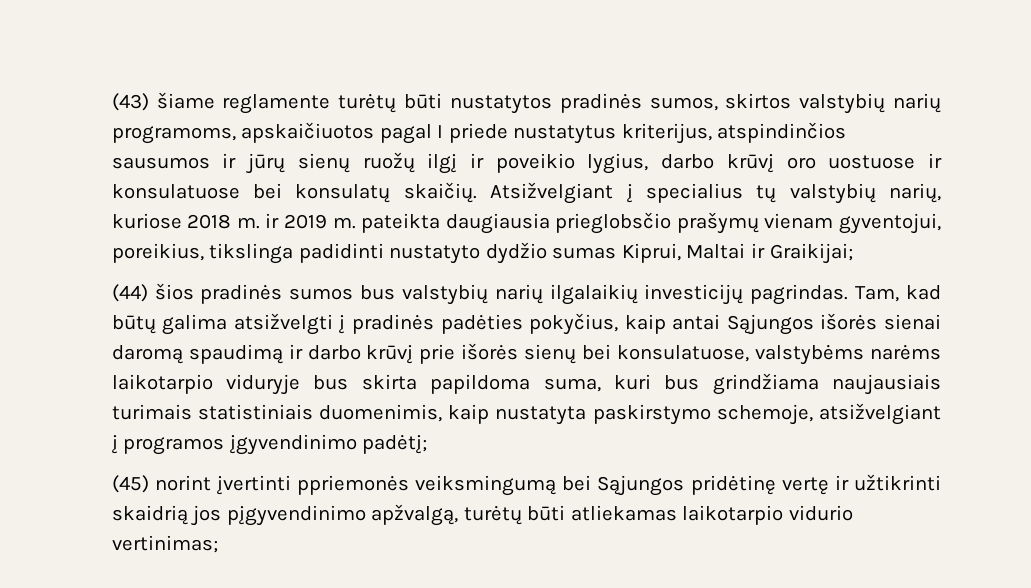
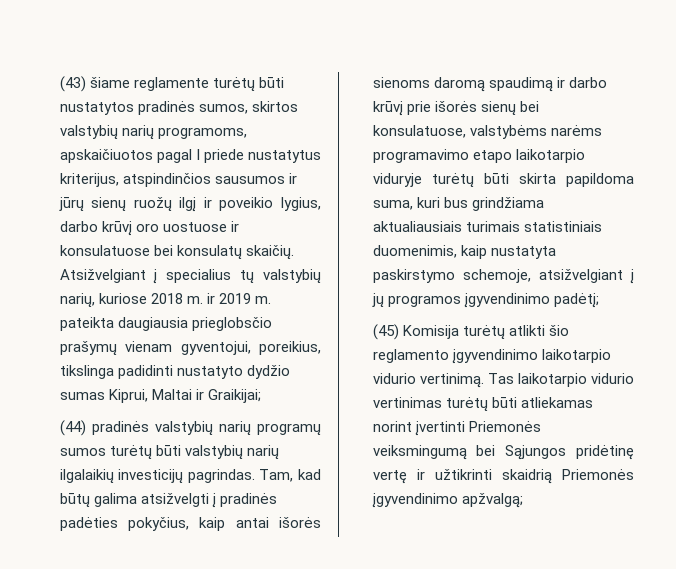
- (44) šios pradinės sumos bus valstybių narių ilgalaikių investicijų pagrindas.
+ (44) pradinės valstybių narių programų sumos turėtų būti valstybių narių ilgalaikių investicijų pagrindas.
- Tam, kad būtų galima atsižvelgti į pradinės padėties pokyčius, kaip antai Sąjungos išorės sienai daromą spaudimą ir darbo krūvį prie išorės sienų bei konsulatuose, valstybėms narėms laikotarpio viduryje bus skirta papildoma suma, kuri bus grindžiama naujausiais turimais statistiniais duomenimis, kaip nustatyta paskirstymo schemoje, atsižvelgiant į programos įgyvendinimo padėtį;
+ Tam, kad būtų galima atsižvelgti į pradinės padėties pokyčius, kaip antai išorės sienoms daromą spaudimą ir darbo krūvį prie išorės sienų bei konsulatuose, valstybėms narėms programavimo etapo laikotarpio viduryje turėtų būti skirta papildoma suma, kuri bus grindžiama aktualiausiais turimais statistiniais duomenimis, kaip nustatyta paskirstymo schemoje, atsižvelgiant į jų programos įgyvendinimo padėtį;
- (45) norint įvertinti ppriemonės veiksmingumą bei Sąjungos pridėtinę vertę ir užtikrinti skaidrią jos pįgyvendinimo apžvalgą, turėtų būti atliekamas laikotarpio vidurio vertinimas;
+ (45) Komisija turėtų atlikti šio reglamento įgyvendinimo laikotarpio vidurio vertinimą. Tas laikotarpio vidurio vertinimas turėtų būti atliekamas norint įvertinti Priemonės veiksmingumą bei Sąjungos pridėtinę vertę ir užtikrinti skaidrią Priemonės įgyvendinimo apžvalgą;

